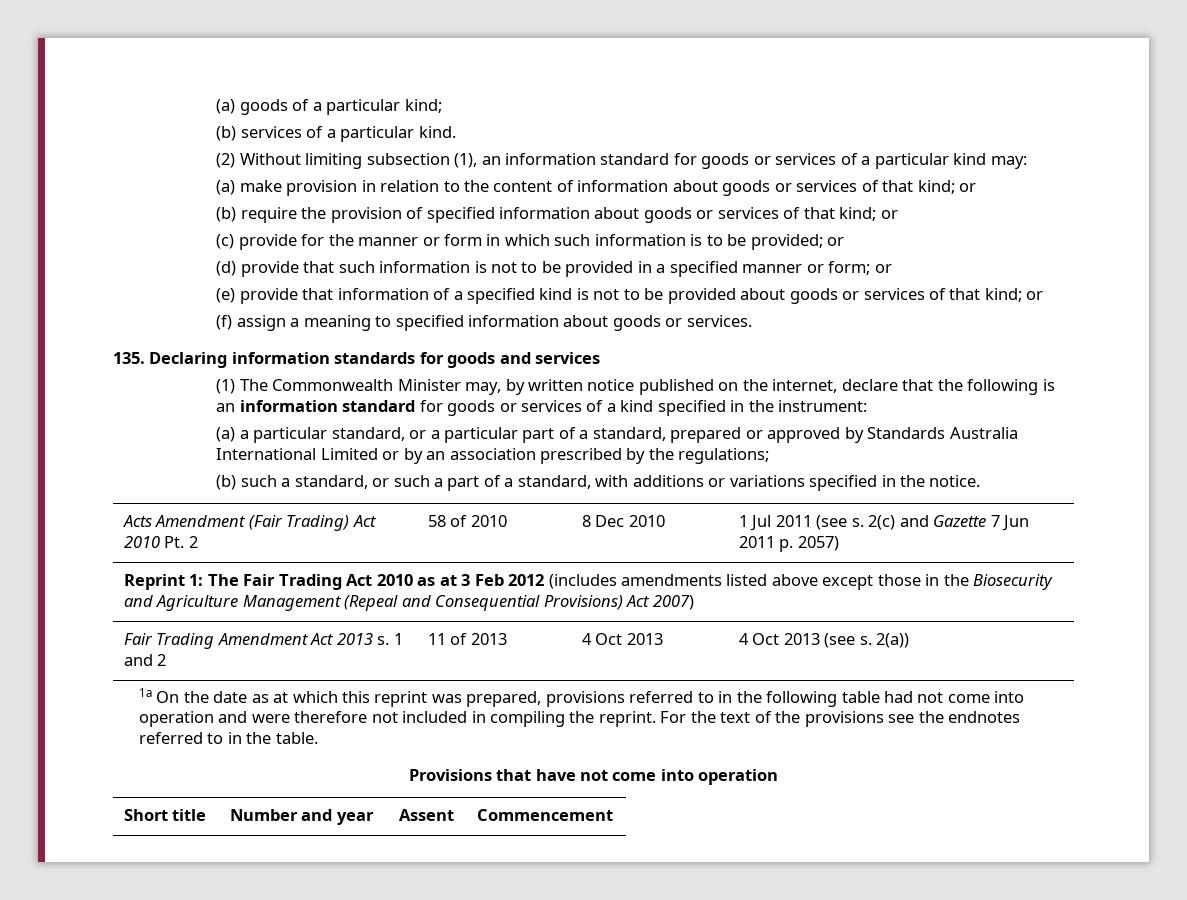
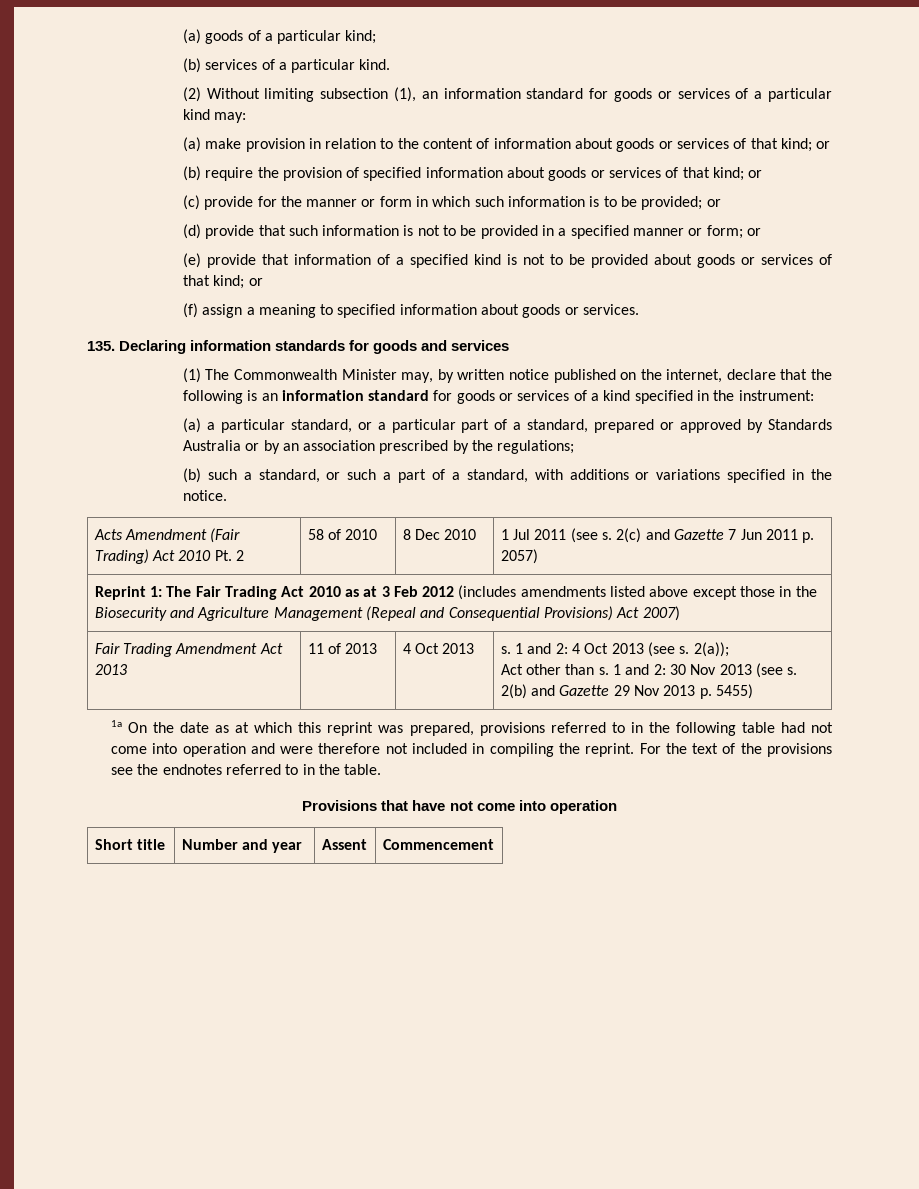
- (a) a particular standard, or a particular part of a standard, prepared or approved by Standards Australia International Limited or by an association prescribed by the regulations;
+ (a) a particular standard, or a particular part of a standard, prepared or approved by Standards Australia or by an association prescribed by the regulations;
- Fair Trading Amendment Act 2013 s. 1 and 2
+ Fair Trading Amendment Act 2013
- 4 Oct 2013 (see s.
+ s. 1 and 2: 4 Oct 2013 (see s.
- 2(a))
+ 2(a));
+ Act other than s. 1 and 2: 30 Nov 2013 (see s. 2(b) and Gazette 29 Nov 2013 p. 5455)

